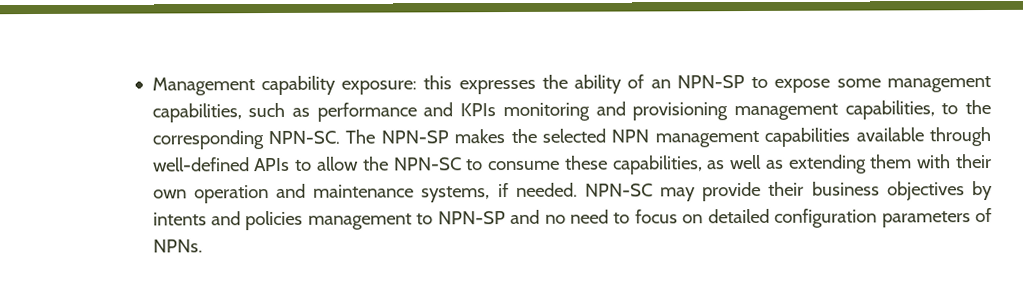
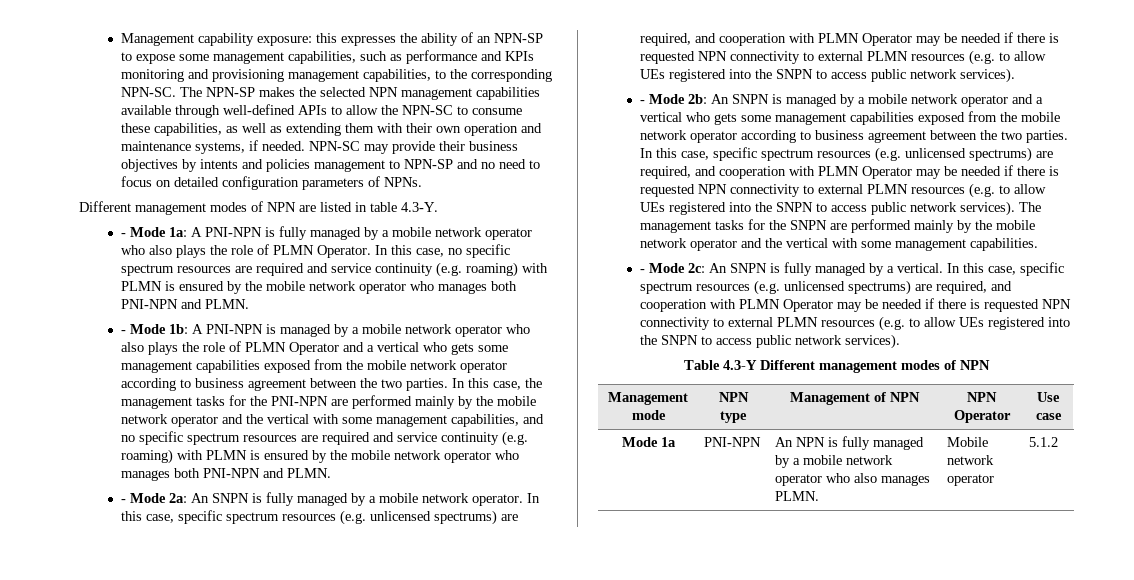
+ Different management modes of NPN are listed in table 4.3-Y.
+ - Mode 1a: A PNI-NPN is fully managed by a mobile network operator who also plays the role of PLMN Operator. In this case, no specific spectrum resources are required and service continuity (e.g. roaming) with PLMN is ensured by the mobile network operator who manages both PNI-NPN and PLMN.
+ - Mode 1b: A PNI-NPN is managed by a mobile network operator who also plays the role of PLMN Operator and a vertical who gets some management capabilities exposed from the mobile network operator according to business agreement between the two parties. In this case, the management tasks for the PNI-NPN are performed mainly by the mobile network operator and the vertical with some management capabilities, and no specific spectrum resources are required and service continuity (e.g. roaming) with PLMN is ensured by the mobile network operator who manages both PNI-NPN and PLMN.
+ - Mode 2a: An SNPN is fully managed by a mobile network operator. In this case, specific spectrum resources (e.g. unlicensed spectrums) are required, and cooperation with PLMN Operator may be needed if there is requested NPN connectivity to external PLMN resources (e.g. to allow UEs registered into the SNPN to access public network services).
+ - Mode 2b: An SNPN is managed by a mobile network operator and a vertical who gets some management capabilities exposed from the mobile network operator according to business agreement between the two parties. In this case, specific spectrum resources (e.g. unlicensed spectrums) are required, and cooperation with PLMN Operator may be needed if there is requested NPN connectivity to external PLMN resources (e.g. to allow UEs registered into the SNPN to access public network services). The management tasks for the SNPN are performed mainly by the mobile network operator and the vertical with some management capabilities.
+ - Mode 2c: An SNPN is fully managed by a vertical. In this case, specific spectrum resources (e.g. unlicensed spectrums) are required, and cooperation with PLMN Operator may be needed if there is requested NPN connectivity to external PLMN resources (e.g. to allow UEs registered into the SNPN to access public network services).
+ Table 4.3-Y Different management modes of NPN
+ Management mode | NPN type | Management of NPN | NPN Operator | Use case
+ Mode 1a | PNI-NPN | An NPN is fully managed by a mobile network operator who also manages PLMN. | Mobile network operator | 5.1.2

